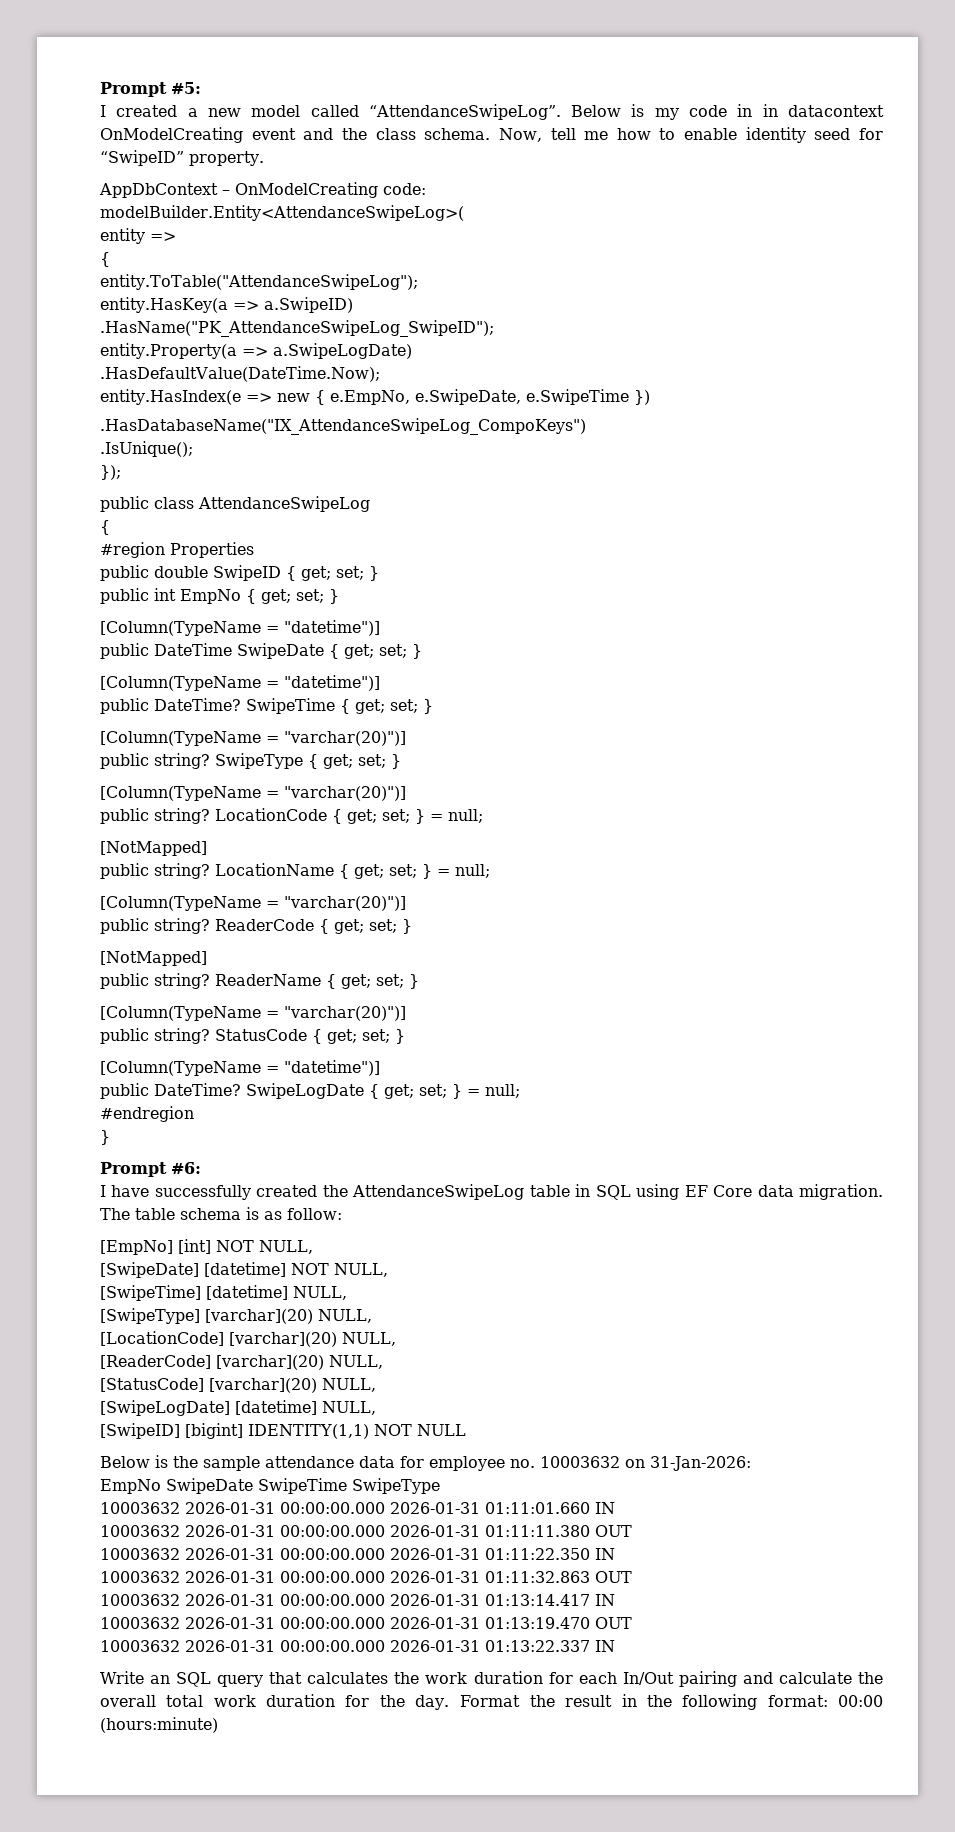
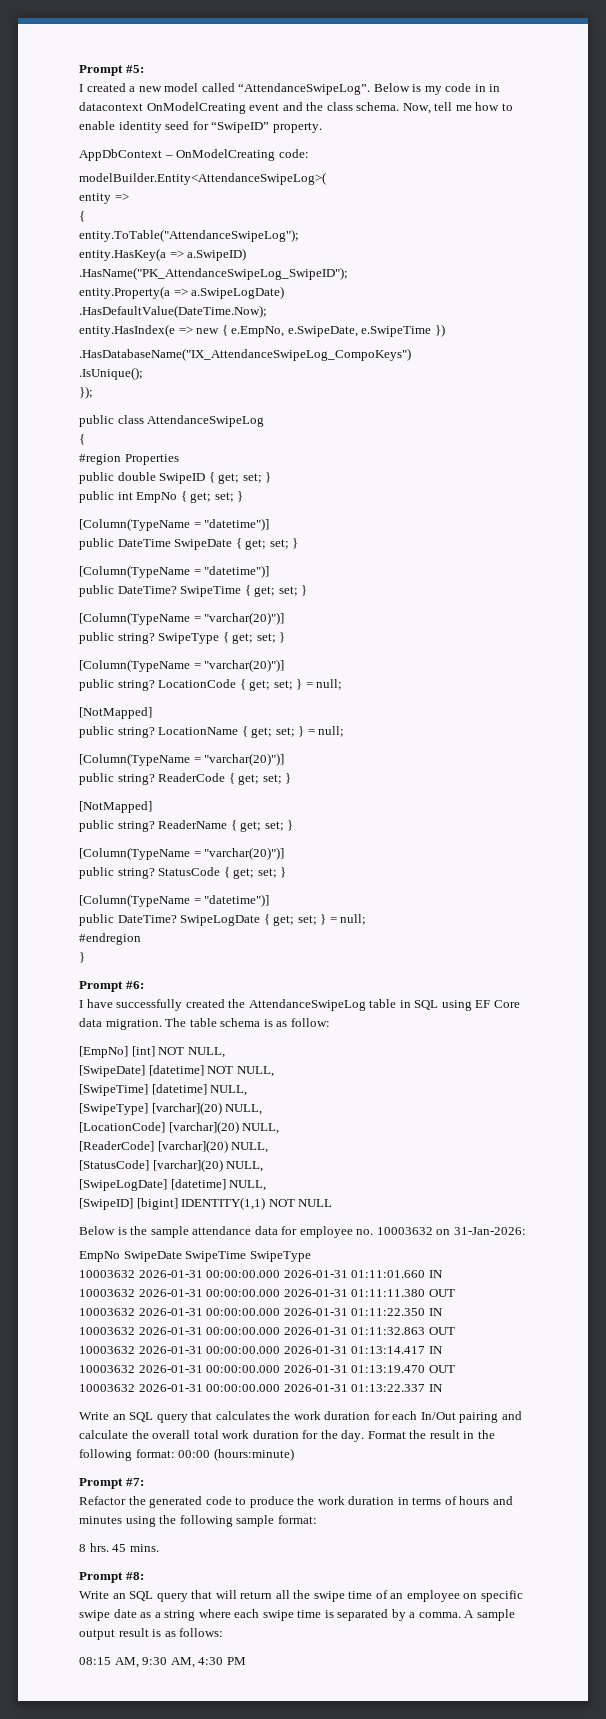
+ Prompt #7:
+ Refactor the generated code to produce the work duration in terms of hours and minutes using the following sample format:
+ 8 hrs. 45 mins.
+ Prompt #8:
+ Write an SQL query that will return all the swipe time of an employee on specific swipe date as a string where each swipe time is separated by a comma. A sample output result is as follows:
+ 08:15 AM, 9:30 AM, 4:30 PM

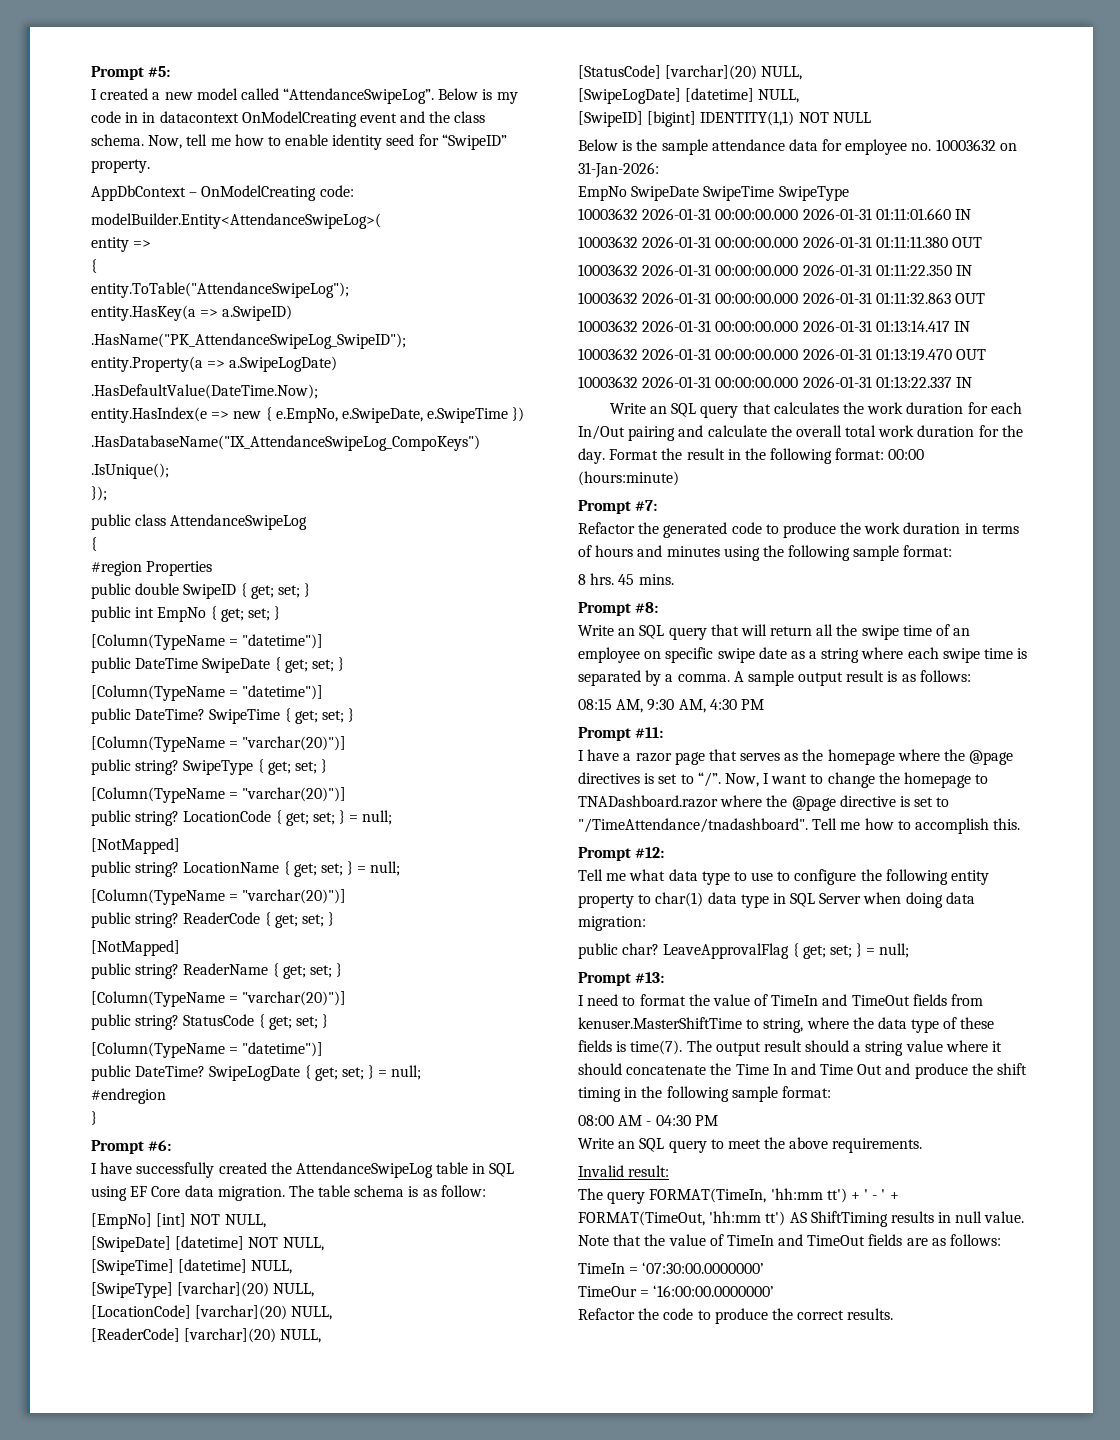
+ Prompt #11:
+ I have a razor page that serves as the homepage where the @page directives is set to “/”. Now, I want to change the homepage to TNADashboard.razor where the @page directive is set to "/TimeAttendance/tnadashboard". Tell me how to accomplish this.
+ Prompt #12:
+ Tell me what data type to use to configure the following entity property to char(1) data type in SQL Server when doing data migration:
+ public char? LeaveApprovalFlag { get; set; } = null;
+ Prompt #13:
+ I need to format the value of TimeIn and TimeOut fields from kenuser.MasterShiftTime to string, where the data type of these fields is time(7). The output result should a string value where it should concatenate the Time In and Time Out and produce the shift timing in the following sample format:
+ 08:00 AM - 04:30 PM
+ Write an SQL query to meet the above requirements.
+ Invalid result:
+ The query FORMAT(TimeIn, 'hh:mm tt') + ' - ' + FORMAT(TimeOut, 'hh:mm tt') AS ShiftTiming results in null value. Note that the value of TimeIn and TimeOut fields are as follows:
+ TimeIn = ‘07:30:00.0000000’
+ TimeOur = ‘16:00:00.0000000’
+ Refactor the code to produce the correct results.

